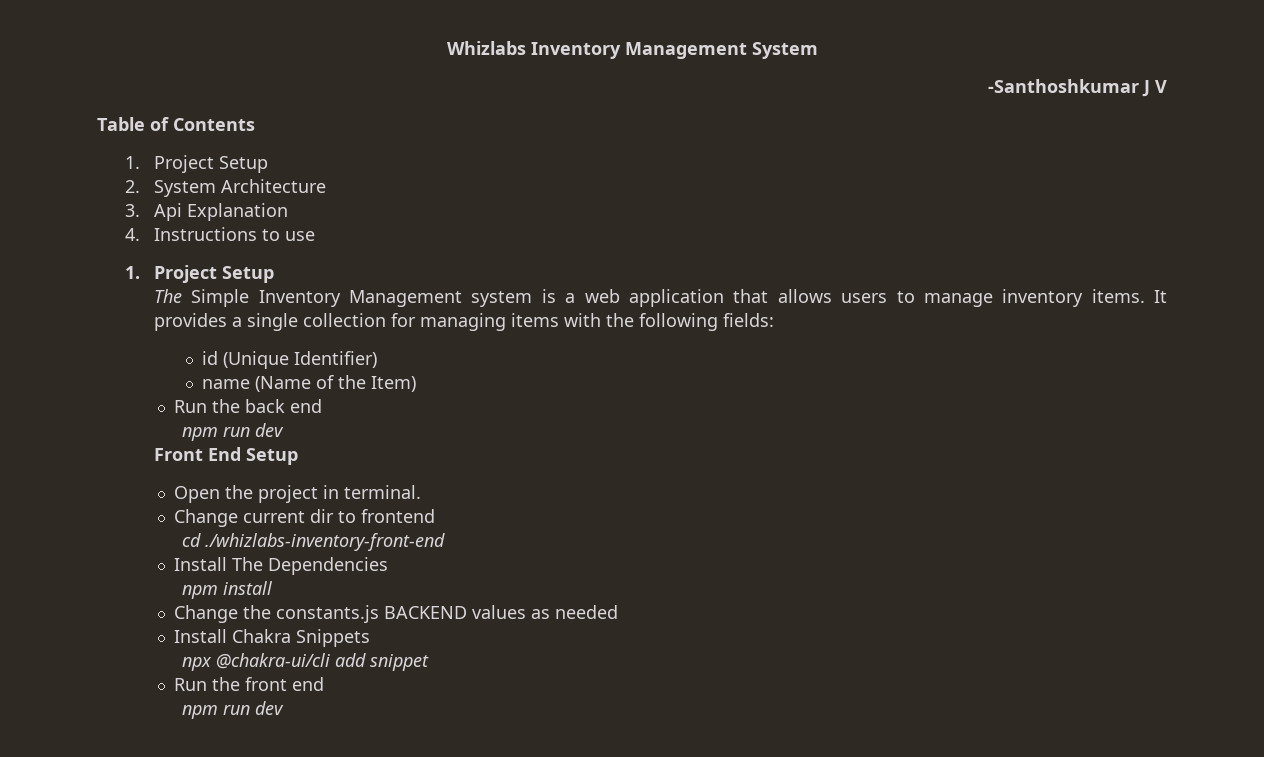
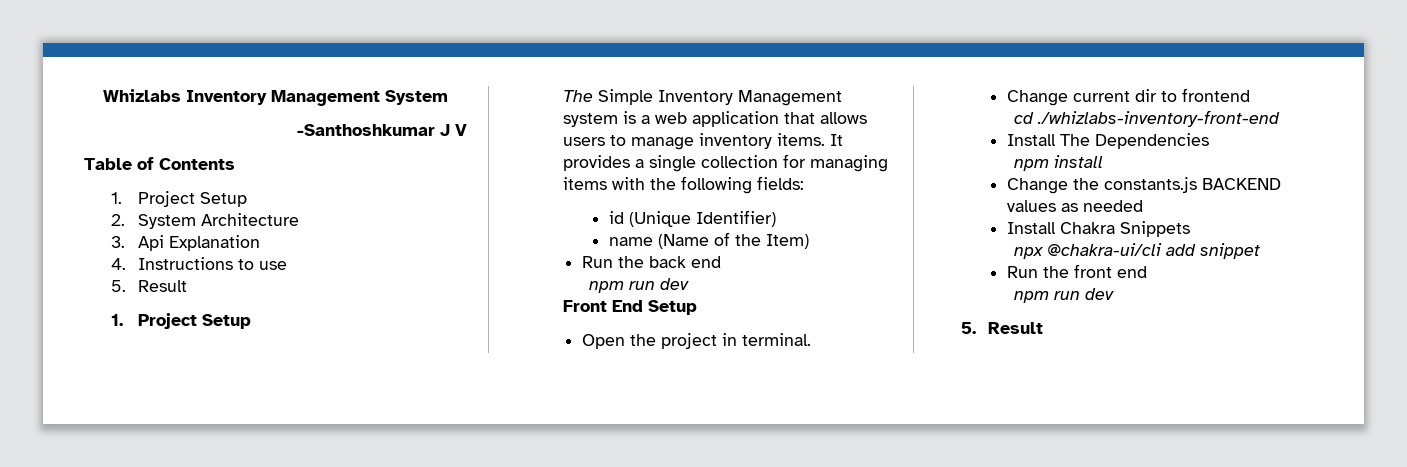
  4. Instructions to use
+ 5. Result
  Run the front end
  npm run dev
+ 5. Result

